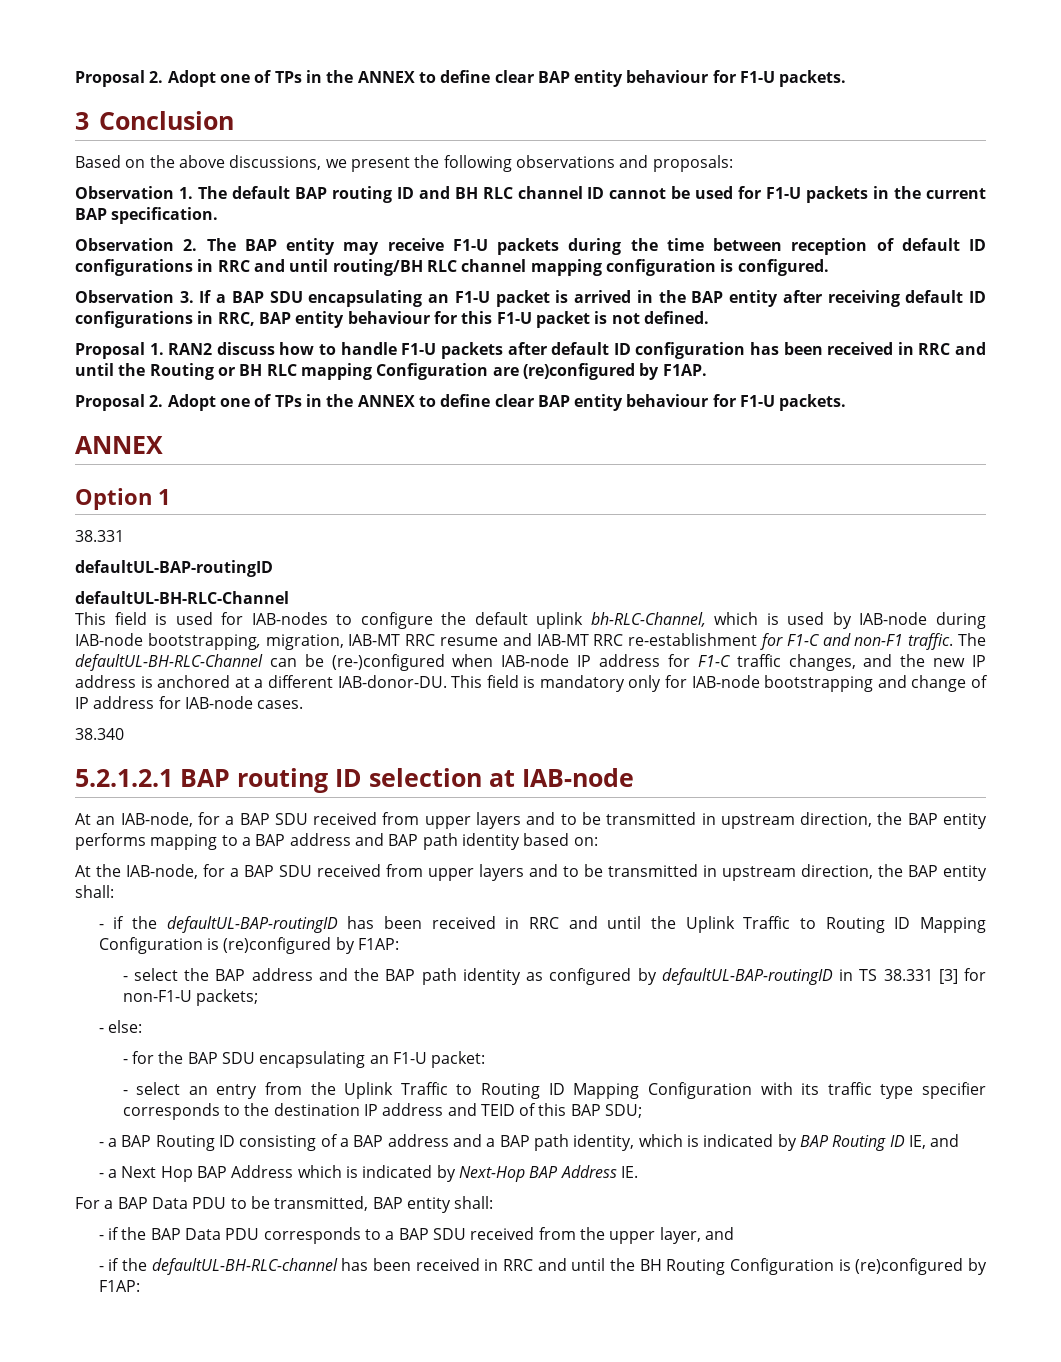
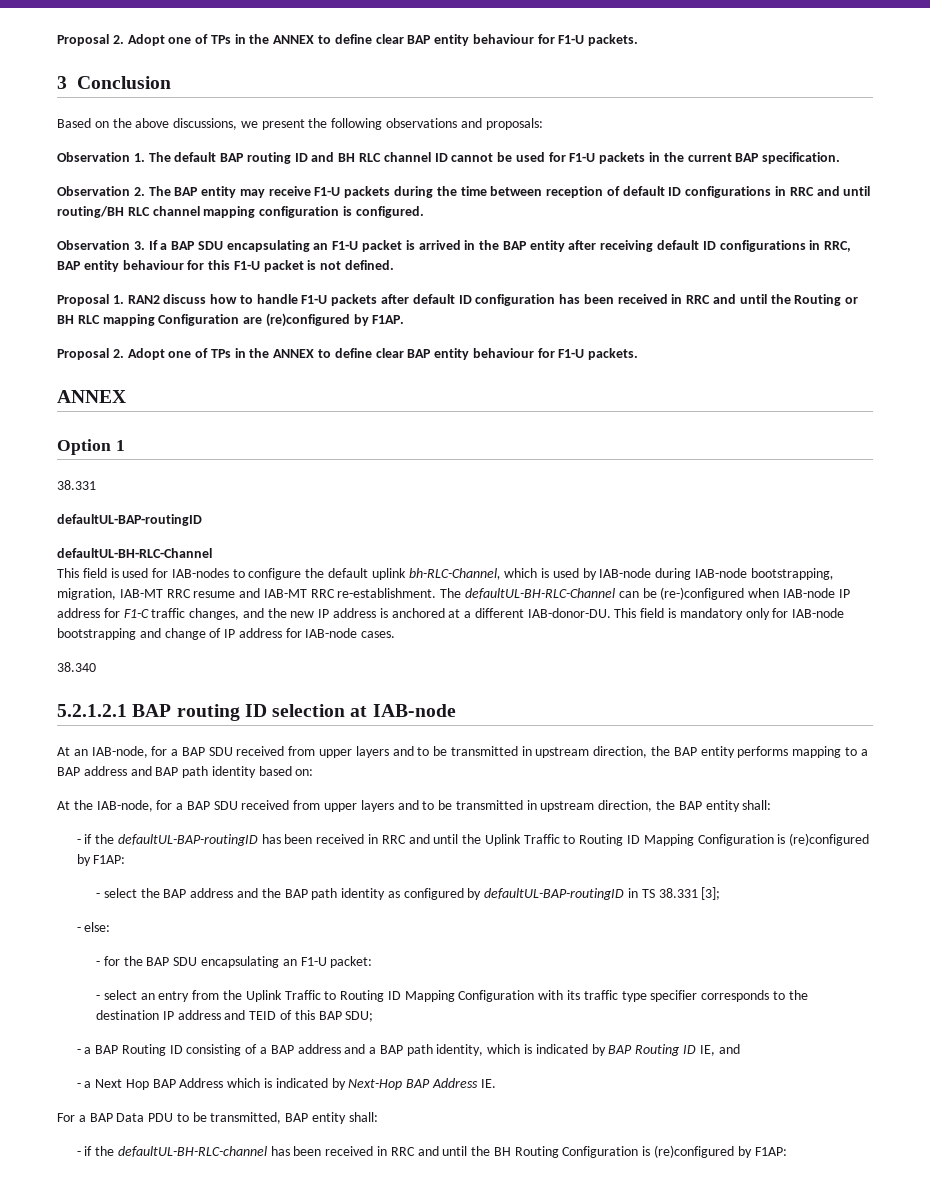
- This field is used for IAB-nodes to configure the default uplink bh-RLC-Channel, which is used by IAB-node during IAB-node bootstrapping, migration, IAB-MT RRC resume and IAB-MT RRC re-establishment for F1-C and non-F1 traffic.
+ This field is used for IAB-nodes to configure the default uplink bh-RLC-Channel, which is used by IAB-node during IAB-node bootstrapping, migration, IAB-MT RRC resume and IAB-MT RRC re-establishment.
- - select the BAP address and the BAP path identity as configured by defaultUL-BAP-routingID in TS 38.331 [3] for non-F1-U packets;
+ - select the BAP address and the BAP path identity as configured by defaultUL-BAP-routingID in TS 38.331 [3];
- - if the BAP Data PDU corresponds to a BAP SDU received from the upper layer, and

